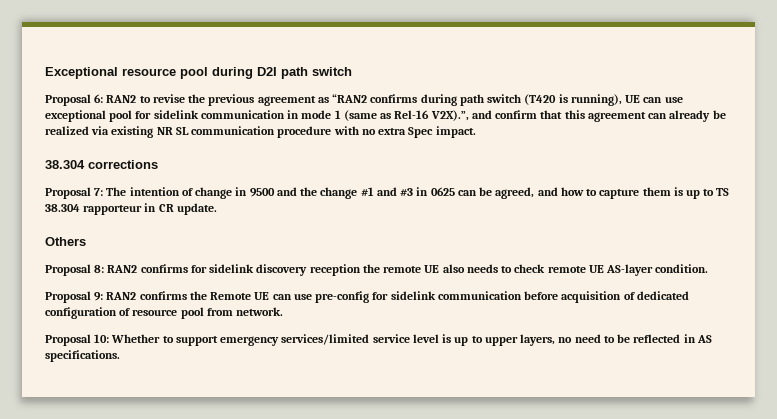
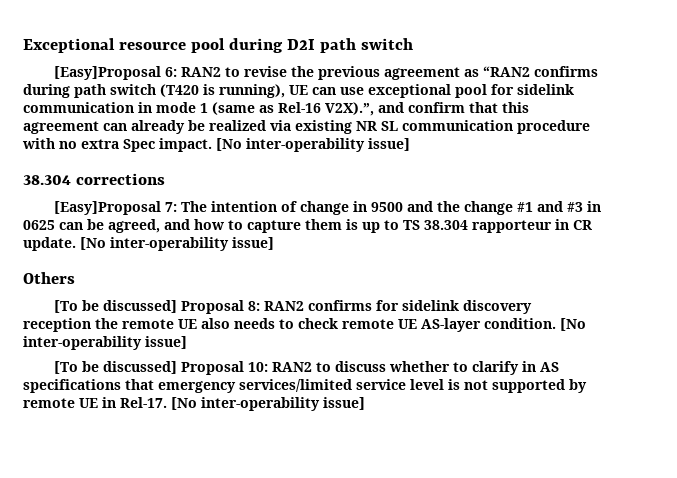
- Proposal 6: RAN2 to revise the previous agreement as “RAN2 confirms during path switch (T420 is running), UE can use exceptional pool for sidelink communication in mode 1 (same as Rel-16 V2X).”, and confirm that this agreement can already be realized via existing NR SL communication procedure with no extra Spec impact.
+ [Easy]Proposal 6: RAN2 to revise the previous agreement as “RAN2 confirms during path switch (T420 is running), UE can use exceptional pool for sidelink communication in mode 1 (same as Rel-16 V2X).”, and confirm that this agreement can already be realized via existing NR SL communication procedure with no extra Spec impact. [No inter-operability issue]
- Proposal 7: The intention of change in 9500 and the change #1 and #3 in 0625 can be agreed, and how to capture them is up to TS 38.304 rapporteur in CR update.
+ [Easy]Proposal 7: The intention of change in 9500 and the change #1 and #3 in 0625 can be agreed, and how to capture them is up to TS 38.304 rapporteur in CR update. [No inter-operability issue]
  Others
- Proposal 8: RAN2 confirms for sidelink discovery reception the remote UE also needs to check remote UE AS-layer condition.
- Proposal 9: RAN2 confirms the Remote UE can use pre-config for sidelink communication before acquisition of dedicated configuration of resource pool from network.
- Proposal 10: Whether to support emergency services/limited service level is up to upper layers, no need to be reflected in AS specifications.
+ [To be discussed] Proposal 8: RAN2 confirms for sidelink discovery reception the remote UE also needs to check remote UE AS-layer condition. [No inter-operability issue]
+ [To be discussed] Proposal 10: RAN2 to discuss whether to clarify in AS specifications that emergency services/limited service level is not supported by remote UE in Rel-17. [No inter-operability issue]

